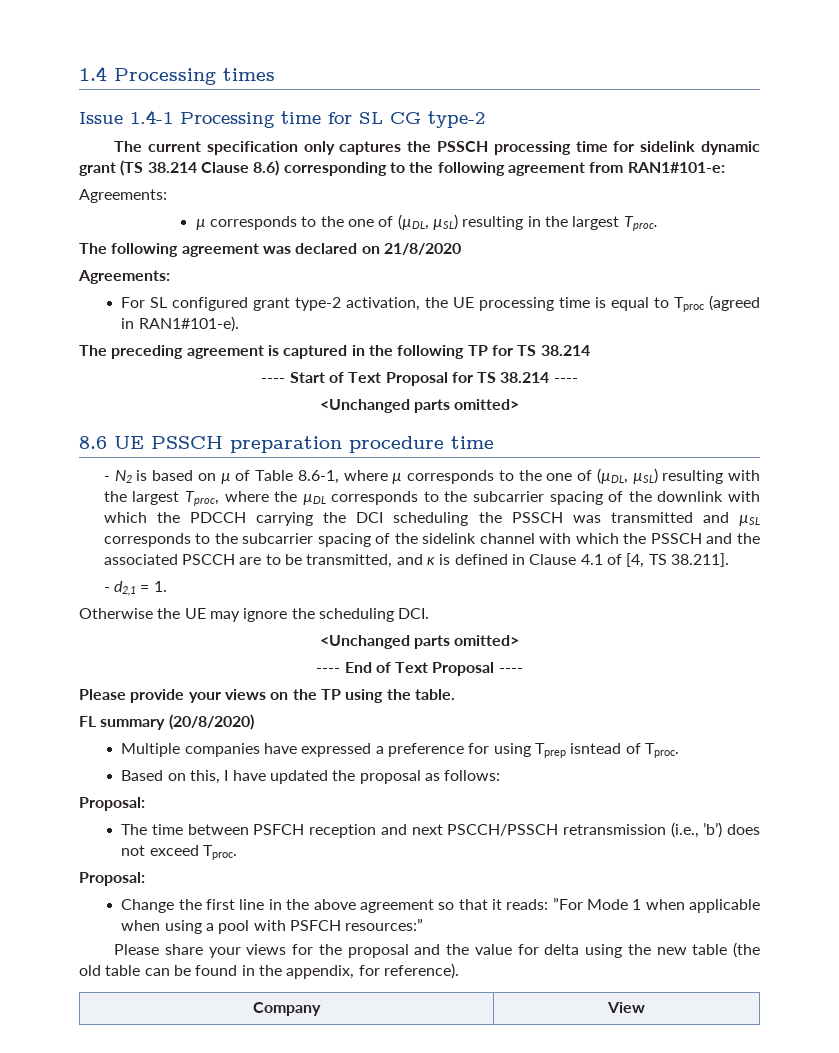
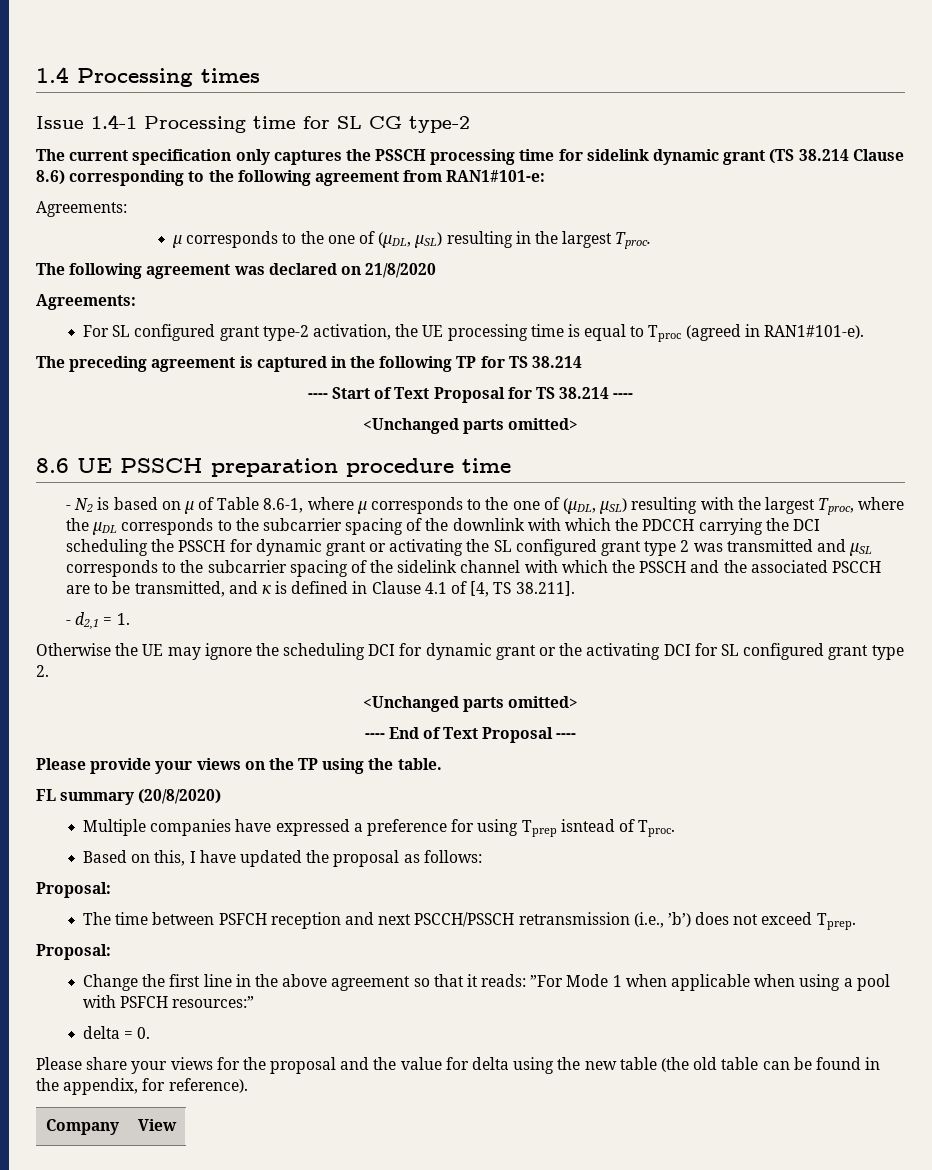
- - N2 is based on µ of Table 8.6-1, where µ corresponds to the one of (µDL, µSL) resulting with the largest Tproc, where the µDL corresponds to the subcarrier spacing of the downlink with which the PDCCH carrying the DCI scheduling the PSSCH was transmitted and µSL corresponds to the subcarrier spacing of the sidelink channel with which the PSSCH and the associated PSCCH are to be transmitted, and κ is defined in Clause 4.1 of [4, TS 38.211].
+ - N2 is based on µ of Table 8.6-1, where µ corresponds to the one of (µDL, µSL) resulting with the largest Tproc, where the µDL corresponds to the subcarrier spacing of the downlink with which the PDCCH carrying the DCI scheduling the PSSCH for dynamic grant or activating the SL configured grant type 2 was transmitted and µSL corresponds to the subcarrier spacing of the sidelink channel with which the PSSCH and the associated PSCCH are to be transmitted, and κ is defined in Clause 4.1 of [4, TS 38.211].
- Otherwise the UE may ignore the scheduling DCI.
+ Otherwise the UE may ignore the scheduling DCI for dynamic grant or the activating DCI for SL configured grant type 2.
- The time between PSFCH reception and next PSCCH/PSSCH retransmission (i.e., ’b’) does not exceed Tproc.
+ The time between PSFCH reception and next PSCCH/PSSCH retransmission (i.e., ’b’) does not exceed Tprep.
+ delta = 0.

